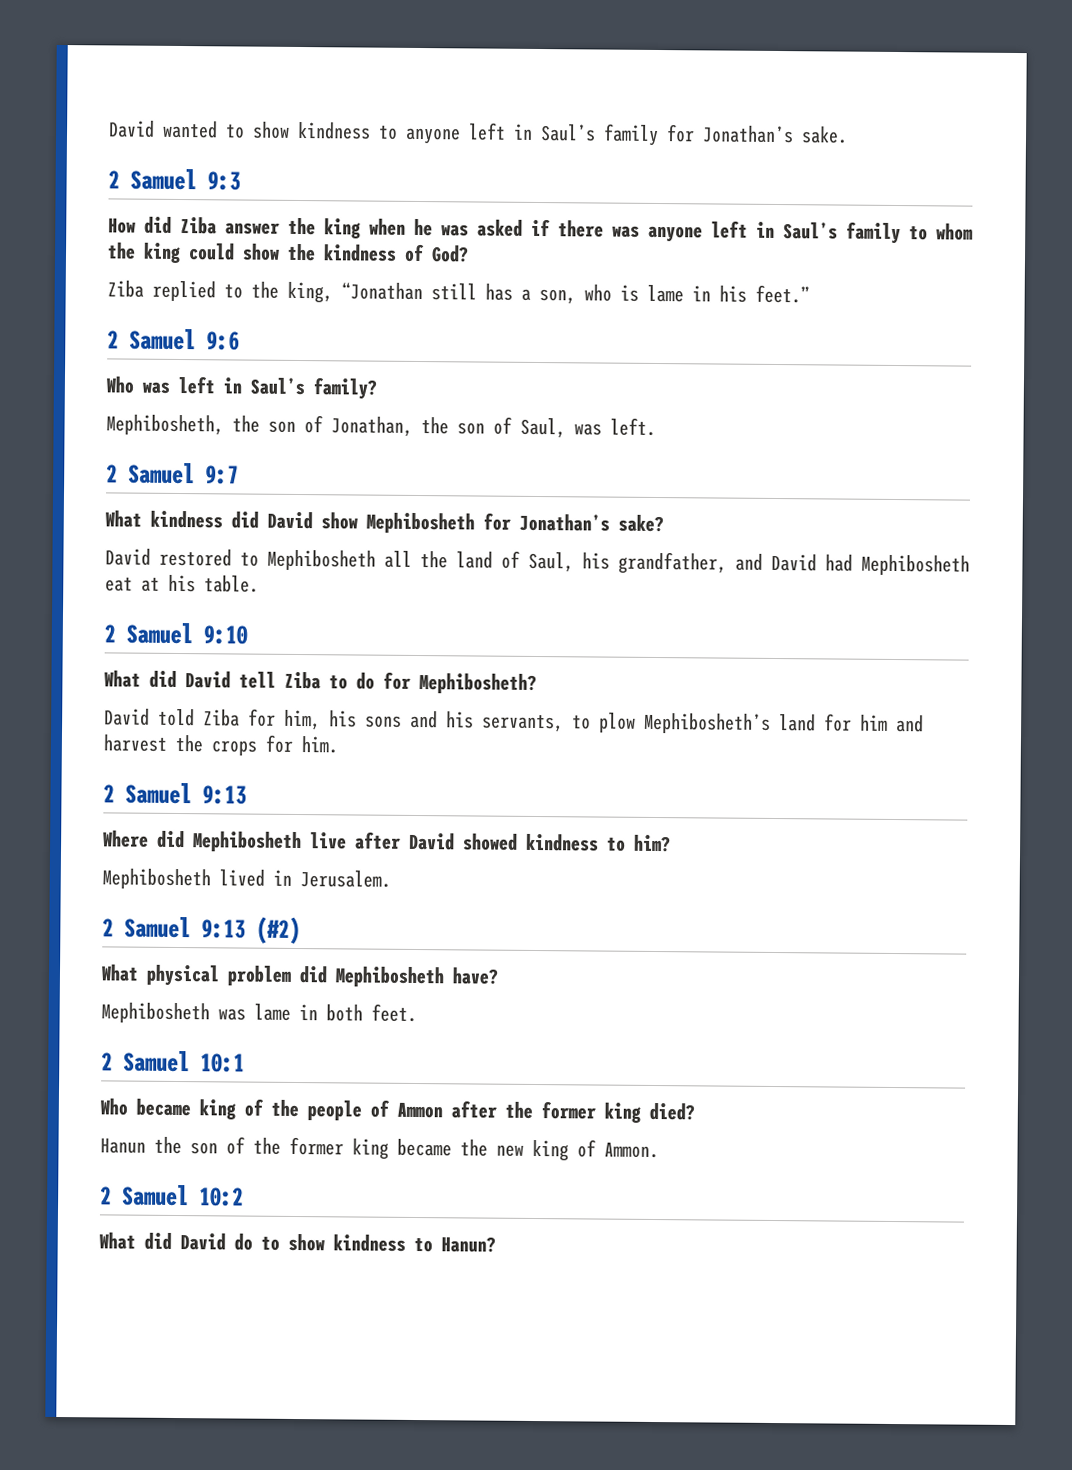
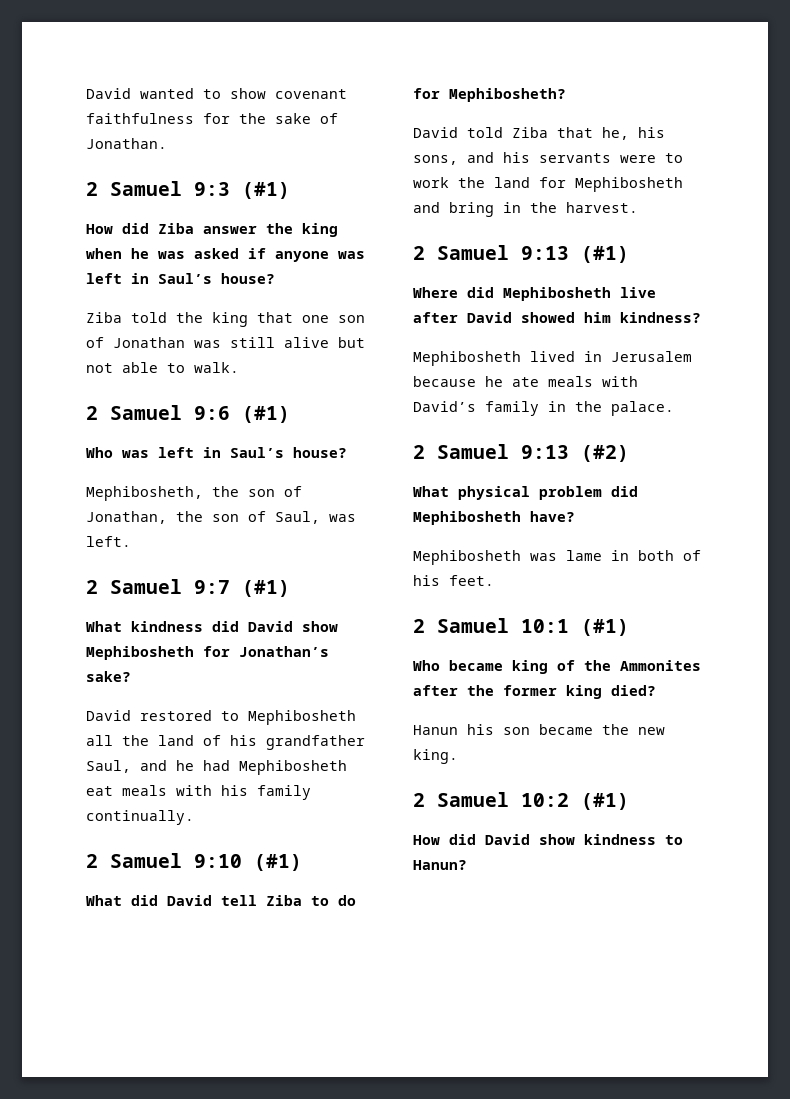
- David wanted to show kindness to anyone left in Saul’s family for Jonathan’s sake.
+ David wanted to show covenant faithfulness for the sake of Jonathan.
- 2 Samuel 9:3
+ 2 Samuel 9:3 (#1)
- How did Ziba answer the king when he was asked if there was anyone left in Saul’s family to whom the king could show the kindness of God?
- Ziba replied to the king, “Jonathan still has a son, who is lame in his feet.”
+ How did Ziba answer the king when he was asked if anyone was left in Saul’s house?
+ Ziba told the king that one son of Jonathan was still alive but not able to walk.
- 2 Samuel 9:6
+ 2 Samuel 9:6 (#1)
- Who was left in Saul’s family?
+ Who was left in Saul’s house?
- 2 Samuel 9:7
+ 2 Samuel 9:7 (#1)
- David restored to Mephibosheth all the land of Saul, his grandfather, and David had Mephibosheth eat at his table.
+ David restored to Mephibosheth all the land of his grandfather Saul, and he had Mephibosheth eat meals with his family continually.
- 2 Samuel 9:10
+ 2 Samuel 9:10 (#1)
- David told Ziba for him, his sons and his servants, to plow Mephibosheth’s land for him and harvest the crops for him.
- 2 Samuel 9:13
+ David told Ziba that he, his sons, and his servants were to work the land for Mephibosheth and bring in the harvest.
+ 2 Samuel 9:13 (#1)
- Where did Mephibosheth live after David showed kindness to him?
+ Where did Mephibosheth live after David showed him kindness?
- Mephibosheth lived in Jerusalem.
+ Mephibosheth lived in Jerusalem because he ate meals with David’s family in the palace.
- Mephibosheth was lame in both feet.
+ Mephibosheth was lame in both of his feet.
- 2 Samuel 10:1
+ 2 Samuel 10:1 (#1)
- Who became king of the people of Ammon after the former king died?
+ Who became king of the Ammonites after the former king died?
- Hanun the son of the former king became the new king of Ammon.
- 2 Samuel 10:2
- What did David do to show kindness to Hanun?
+ Hanun his son became the new king.
+ 2 Samuel 10:2 (#1)
+ How did David show kindness to Hanun?

